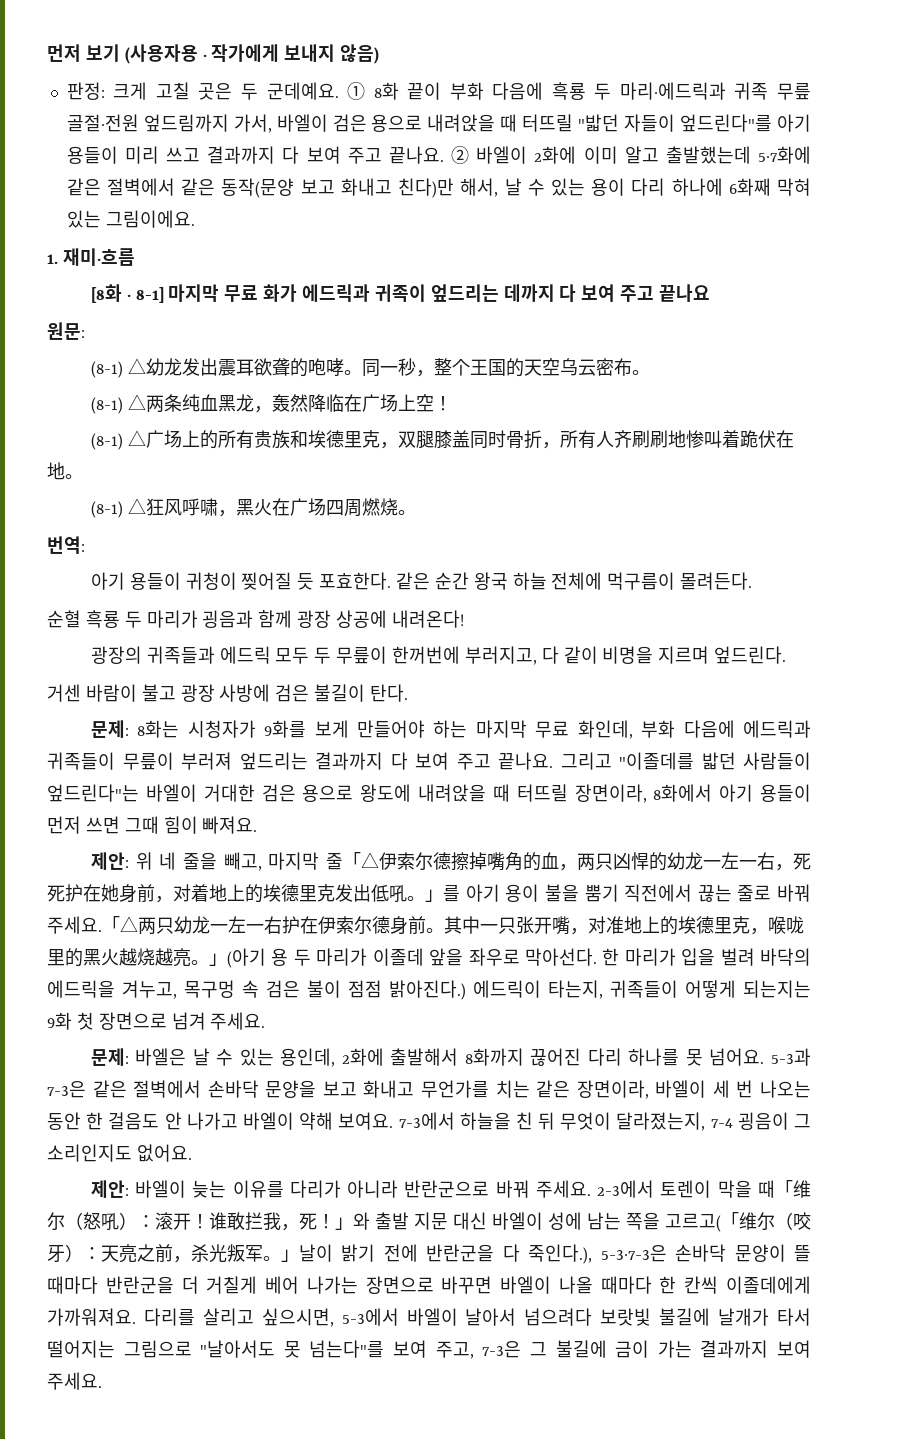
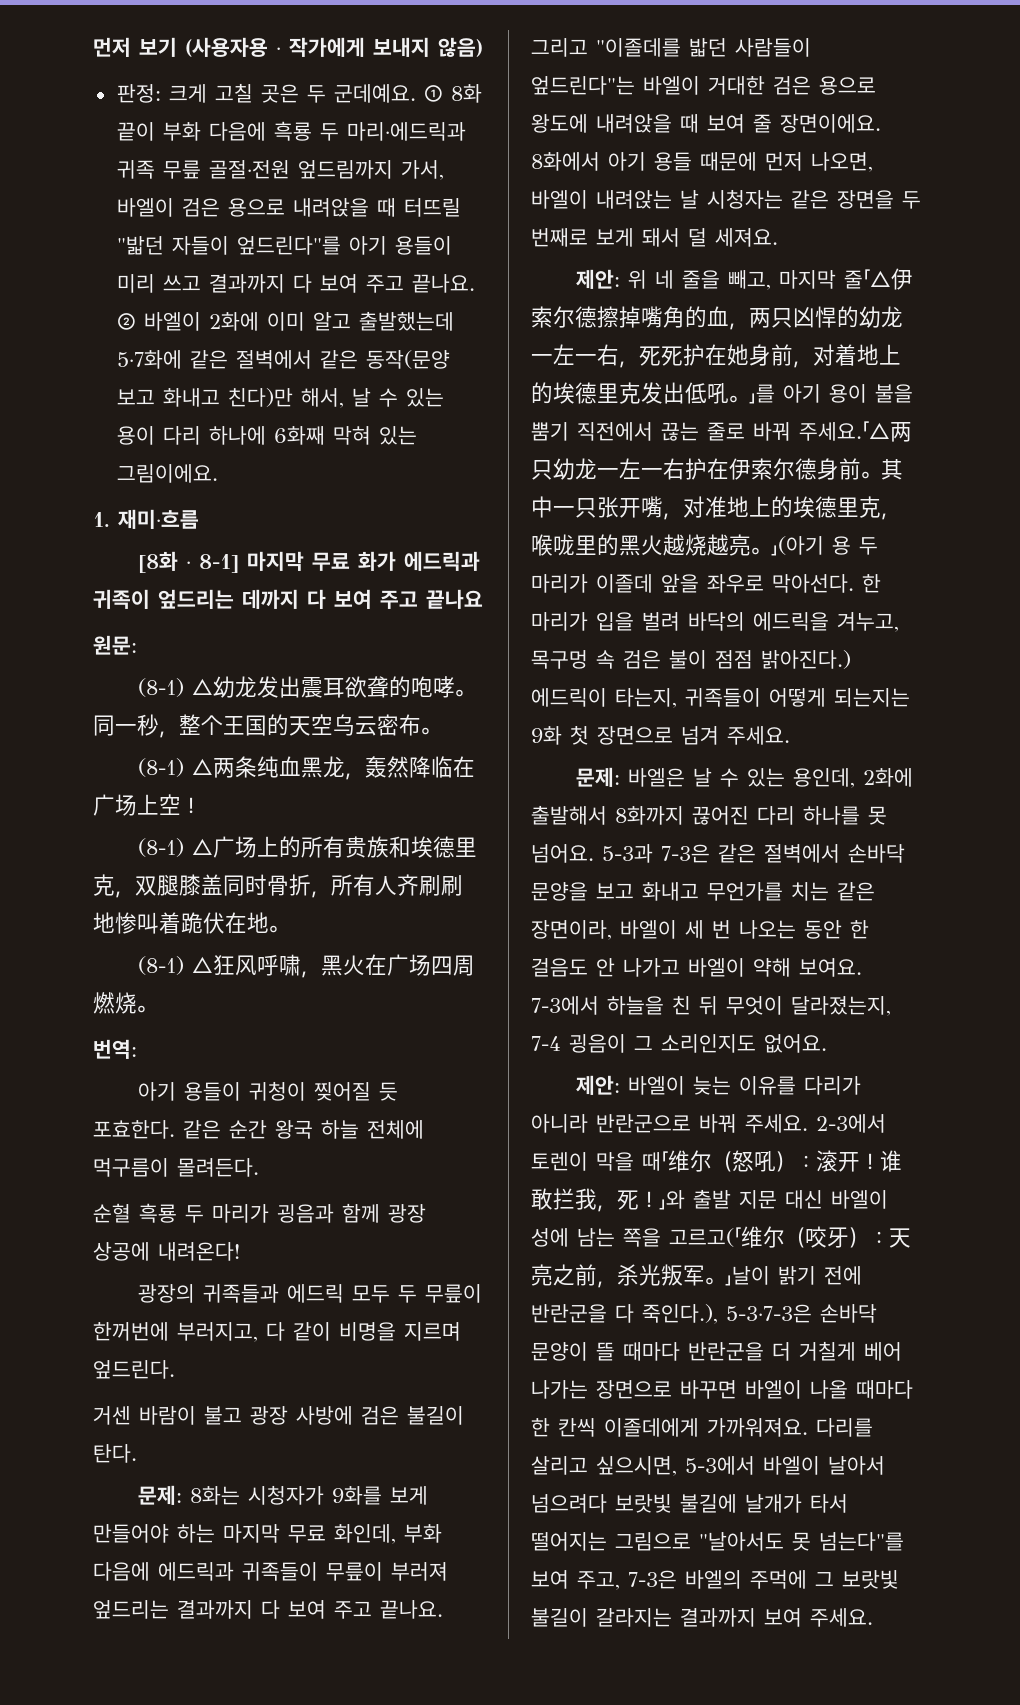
- 그리고 "이졸데를 밟던 사람들이 엎드린다"는 바엘이 거대한 검은 용으로 왕도에 내려앉을 때 터뜨릴 장면이라, 8화에서 아기 용들이 먼저 쓰면 그때 힘이 빠져요.
+ 그리고 "이졸데를 밟던 사람들이 엎드린다"는 바엘이 거대한 검은 용으로 왕도에 내려앉을 때 보여 줄 장면이에요. 8화에서 아기 용들 때문에 먼저 나오면, 바엘이 내려앉는 날 시청자는 같은 장면을 두 번째로 보게 돼서 덜 세져요.
- 다리를 살리고 싶으시면, 5-3에서 바엘이 날아서 넘으려다 보랏빛 불길에 날개가 타서 떨어지는 그림으로 "날아서도 못 넘는다"를 보여 주고, 7-3은 그 불길에 금이 가는 결과까지 보여 주세요.
+ 다리를 살리고 싶으시면, 5-3에서 바엘이 날아서 넘으려다 보랏빛 불길에 날개가 타서 떨어지는 그림으로 "날아서도 못 넘는다"를 보여 주고, 7-3은 바엘의 주먹에 그 보랏빛 불길이 갈라지는 결과까지 보여 주세요.

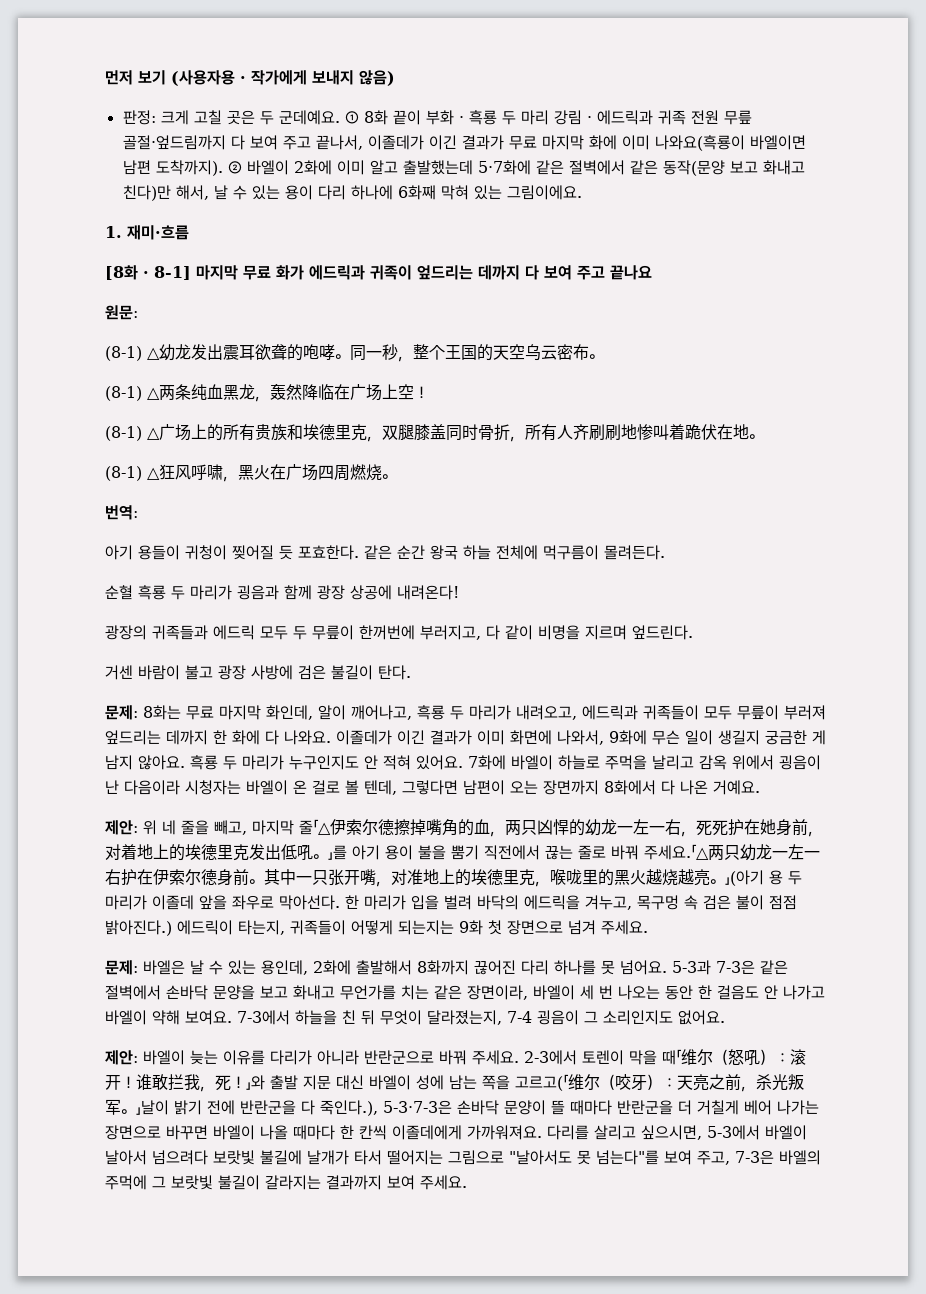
- ① 8화 끝이 부화 다음에 흑룡 두 마리·에드릭과 귀족 무릎 골절·전원 엎드림까지 가서, 바엘이 검은 용으로 내려앉을 때 터뜨릴 "밟던 자들이 엎드린다"를 아기 용들이 미리 쓰고 결과까지 다 보여 주고 끝나요.
+ ① 8화 끝이 부화 · 흑룡 두 마리 강림 · 에드릭과 귀족 전원 무릎 골절·엎드림까지 다 보여 주고 끝나서, 이졸데가 이긴 결과가 무료 마지막 화에 이미 나와요(흑룡이 바엘이면 남편 도착까지).
- 문제: 8화는 시청자가 9화를 보게 만들어야 하는 마지막 무료 화인데, 부화 다음에 에드릭과 귀족들이 무릎이 부러져 엎드리는 결과까지 다 보여 주고 끝나요. 그리고 "이졸데를 밟던 사람들이 엎드린다"는 바엘이 거대한 검은 용으로 왕도에 내려앉을 때 보여 줄 장면이에요. 8화에서 아기 용들 때문에 먼저 나오면, 바엘이 내려앉는 날 시청자는 같은 장면을 두 번째로 보게 돼서 덜 세져요.
+ 문제: 8화는 무료 마지막 화인데, 알이 깨어나고, 흑룡 두 마리가 내려오고, 에드릭과 귀족들이 모두 무릎이 부러져 엎드리는 데까지 한 화에 다 나와요. 이졸데가 이긴 결과가 이미 화면에 나와서, 9화에 무슨 일이 생길지 궁금한 게 남지 않아요. 흑룡 두 마리가 누구인지도 안 적혀 있어요. 7화에 바엘이 하늘로 주먹을 날리고 감옥 위에서 굉음이 난 다음이라 시청자는 바엘이 온 걸로 볼 텐데, 그렇다면 남편이 오는 장면까지 8화에서 다 나온 거예요.

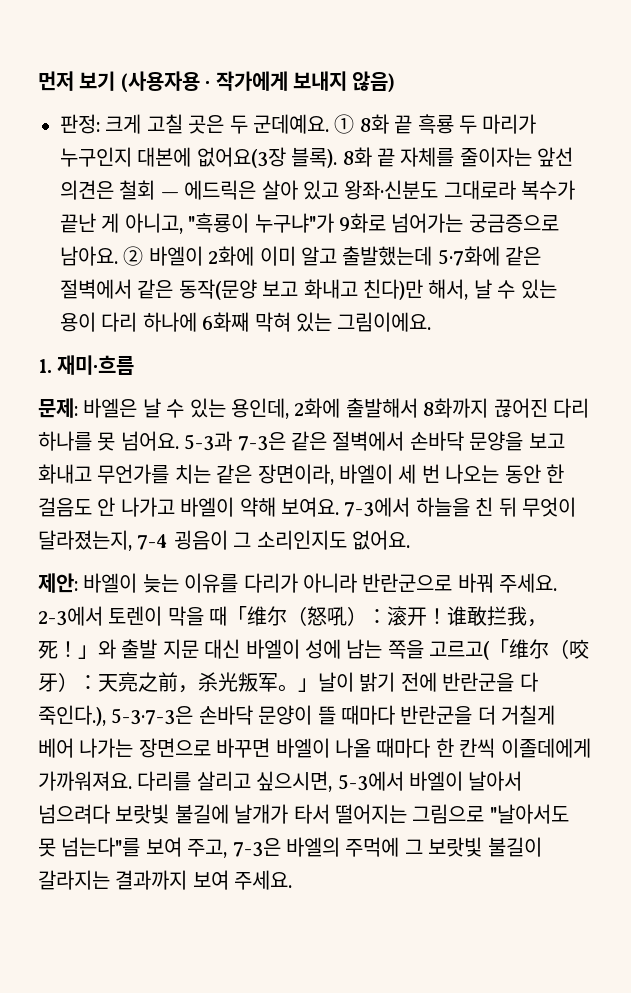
- ① 8화 끝이 부화 · 흑룡 두 마리 강림 · 에드릭과 귀족 전원 무릎 골절·엎드림까지 다 보여 주고 끝나서, 이졸데가 이긴 결과가 무료 마지막 화에 이미 나와요(흑룡이 바엘이면 남편 도착까지).
+ ① 8화 끝 흑룡 두 마리가 누구인지 대본에 없어요(3장 블록). 8화 끝 자체를 줄이자는 앞선 의견은 철회 — 에드릭은 살아 있고 왕좌·신분도 그대로라 복수가 끝난 게 아니고, "흑룡이 누구냐"가 9화로 넘어가는 궁금증으로 남아요.
- [8화 · 8-1] 마지막 무료 화가 에드릭과 귀족이 엎드리는 데까지 다 보여 주고 끝나요
- 원문:
- (8-1) △幼龙发出震耳欲聋的咆哮。同一秒，整个王国的天空乌云密布。
- (8-1) △两条纯血黑龙，轰然降临在广场上空！
- (8-1) △广场上的所有贵族和埃德里克，双腿膝盖同时骨折，所有人齐刷刷地惨叫着跪伏在地。
- (8-1) △狂风呼啸，黑火在广场四周燃烧。
- 번역:
- 아기 용들이 귀청이 찢어질 듯 포효한다. 같은 순간 왕국 하늘 전체에 먹구름이 몰려든다.
- 순혈 흑룡 두 마리가 굉음과 함께 광장 상공에 내려온다!
- 광장의 귀족들과 에드릭 모두 두 무릎이 한꺼번에 부러지고, 다 같이 비명을 지르며 엎드린다.
- 거센 바람이 불고 광장 사방에 검은 불길이 탄다.
- 문제: 8화는 무료 마지막 화인데, 알이 깨어나고, 흑룡 두 마리가 내려오고, 에드릭과 귀족들이 모두 무릎이 부러져 엎드리는 데까지 한 화에 다 나와요. 이졸데가 이긴 결과가 이미 화면에 나와서, 9화에 무슨 일이 생길지 궁금한 게 남지 않아요. 흑룡 두 마리가 누구인지도 안 적혀 있어요. 7화에 바엘이 하늘로 주먹을 날리고 감옥 위에서 굉음이 난 다음이라 시청자는 바엘이 온 걸로 볼 텐데, 그렇다면 남편이 오는 장면까지 8화에서 다 나온 거예요.
- 제안: 위 네 줄을 빼고, 마지막 줄「△伊索尔德擦掉嘴角的血，两只凶悍的幼龙一左一右，死死护在她身前，对着地上的埃德里克发出低吼。」를 아기 용이 불을 뿜기 직전에서 끊는 줄로 바꿔 주세요.「△两只幼龙一左一右护在伊索尔德身前。其中一只张开嘴，对准地上的埃德里克，喉咙里的黑火越烧越亮。」(아기 용 두 마리가 이졸데 앞을 좌우로 막아선다. 한 마리가 입을 벌려 바닥의 에드릭을 겨누고, 목구멍 속 검은 불이 점점 밝아진다.) 에드릭이 타는지, 귀족들이 어떻게 되는지는 9화 첫 장면으로 넘겨 주세요.

